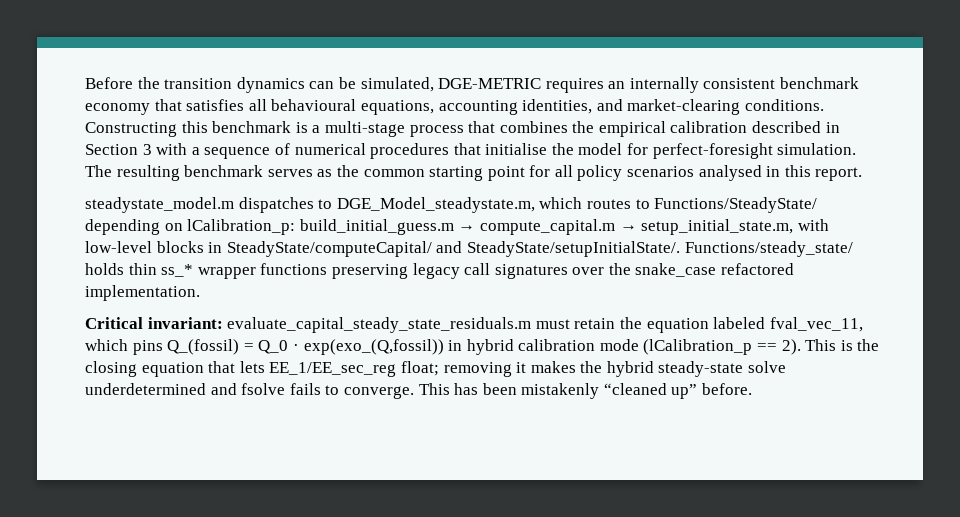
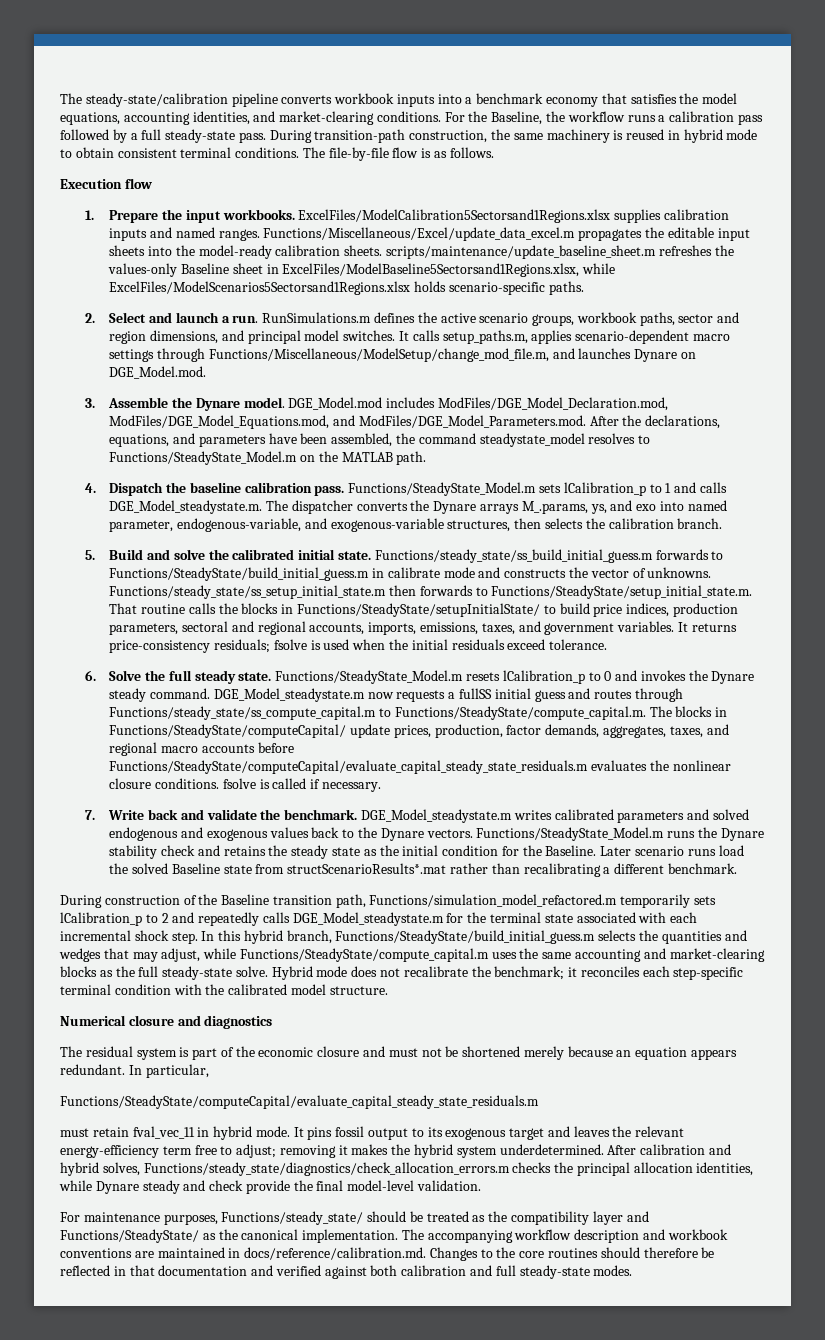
- Before the transition dynamics can be simulated, DGE-METRIC requires an internally consistent benchmark economy that satisfies all behavioural equations, accounting identities, and market-clearing conditions.
+ The steady-state/calibration pipeline converts workbook inputs into a benchmark economy that satisfies the model equations, accounting identities, and market-clearing conditions.
- Constructing this benchmark is a multi-stage process that combines the empirical calibration described in Section 3 with a sequence of numerical procedures that initialise the model for perfect-foresight simulation. The resulting benchmark serves as the common starting point for all policy scenarios analysed in this report.
- steadystate_model.m dispatches to DGE_Model_steadystate.m, which routes to Functions/SteadyState/ depending on lCalibration_p: build_initial_guess.m → compute_capital.m → setup_initial_state.m, with low-level blocks in SteadyState/computeCapital/ and SteadyState/setupInitialState/. Functions/steady_state/ holds thin ss_* wrapper functions preserving legacy call signatures over the snake_case refactored implementation.
- Critical invariant: evaluate_capital_steady_state_residuals.m must retain the equation labeled fval_vec_11, which pins Q_(fossil) = Q_0 · exp(exo_(Q,fossil)) in hybrid calibration mode (lCalibration_p == 2). This is the closing equation that lets EE_1/EE_sec_reg float; removing it makes the hybrid steady-state solve underdetermined and fsolve fails to converge. This has been mistakenly “cleaned up” before.
+ For the Baseline, the workflow runs a calibration pass followed by a full steady-state pass. During transition-path construction, the same machinery is reused in hybrid mode to obtain consistent terminal conditions. The file-by-file flow is as follows.
+ Execution flow
+ 1. Prepare the input workbooks. ExcelFiles/ModelCalibration5Sectorsand1Regions.xlsx supplies calibration inputs and named ranges. Functions/Miscellaneous/Excel/update_data_excel.m propagates the editable input sheets into the model-ready calibration sheets. scripts/maintenance/update_baseline_sheet.m refreshes the values-only Baseline sheet in ExcelFiles/ModelBaseline5Sectorsand1Regions.xlsx, while ExcelFiles/ModelScenarios5Sectorsand1Regions.xlsx holds scenario-specific paths.
+ 2. Select and launch a run. RunSimulations.m defines the active scenario groups, workbook paths, sector and region dimensions, and principal model switches. It calls setup_paths.m, applies scenario-dependent macro settings through Functions/Miscellaneous/ModelSetup/change_mod_file.m, and launches Dynare on DGE_Model.mod.
+ 3. Assemble the Dynare model. DGE_Model.mod includes ModFiles/DGE_Model_Declaration.mod, ModFiles/DGE_Model_Equations.mod, and ModFiles/DGE_Model_Parameters.mod. After the declarations, equations, and parameters have been assembled, the command steadystate_model resolves to Functions/SteadyState_Model.m on the MATLAB path.
+ 4. Dispatch the baseline calibration pass. Functions/SteadyState_Model.m sets lCalibration_p to 1 and calls DGE_Model_steadystate.m. The dispatcher converts the Dynare arrays M_.params, ys, and exo into named parameter, endogenous-variable, and exogenous-variable structures, then selects the calibration branch.
+ 5. Build and solve the calibrated initial state. Functions/steady_state/ss_build_initial_guess.m forwards to Functions/SteadyState/build_initial_guess.m in calibrate mode and constructs the vector of unknowns. Functions/steady_state/ss_setup_initial_state.m then forwards to Functions/SteadyState/setup_initial_state.m. That routine calls the blocks in Functions/SteadyState/setupInitialState/ to build price indices, production parameters, sectoral and regional accounts, imports, emissions, taxes, and government variables. It returns price-consistency residuals; fsolve is used when the initial residuals exceed tolerance.
+ 6. Solve the full steady state. Functions/SteadyState_Model.m resets lCalibration_p to 0 and invokes the Dynare steady command. DGE_Model_steadystate.m now requests a fullSS initial guess and routes through Functions/steady_state/ss_compute_capital.m to Functions/SteadyState/compute_capital.m. The blocks in Functions/SteadyState/computeCapital/ update prices, production, factor demands, aggregates, taxes, and regional macro accounts before Functions/SteadyState/computeCapital/evaluate_capital_steady_state_residuals.m evaluates the nonlinear closure conditions. fsolve is called if necessary.
+ 7. Write back and validate the benchmark. DGE_Model_steadystate.m writes calibrated parameters and solved endogenous and exogenous values back to the Dynare vectors. Functions/SteadyState_Model.m runs the Dynare stability check and retains the steady state as the initial condition for the Baseline. Later scenario runs load the solved Baseline state from structScenarioResults*.mat rather than recalibrating a different benchmark.
+ During construction of the Baseline transition path, Functions/simulation_model_refactored.m temporarily sets lCalibration_p to 2 and repeatedly calls DGE_Model_steadystate.m for the terminal state associated with each incremental shock step. In this hybrid branch, Functions/SteadyState/build_initial_guess.m selects the quantities and wedges that may adjust, while Functions/SteadyState/compute_capital.m uses the same accounting and market-clearing blocks as the full steady-state solve. Hybrid mode does not recalibrate the benchmark; it reconciles each step-specific terminal condition with the calibrated model structure.
+ Numerical closure and diagnostics
+ The residual system is part of the economic closure and must not be shortened merely because an equation appears redundant. In particular,
+ Functions/SteadyState/computeCapital/evaluate_capital_steady_state_residuals.m
+ must retain fval_vec_11 in hybrid mode. It pins fossil output to its exogenous target and leaves the relevant energy-efficiency term free to adjust; removing it makes the hybrid system underdetermined. After calibration and hybrid solves, Functions/steady_state/diagnostics/check_allocation_errors.m checks the principal allocation identities, while Dynare steady and check provide the final model-level validation.
+ For maintenance purposes, Functions/steady_state/ should be treated as the compatibility layer and Functions/SteadyState/ as the canonical implementation. The accompanying workflow description and workbook conventions are maintained in docs/reference/calibration.md. Changes to the core routines should therefore be reflected in that documentation and verified against both calibration and full steady-state modes.

